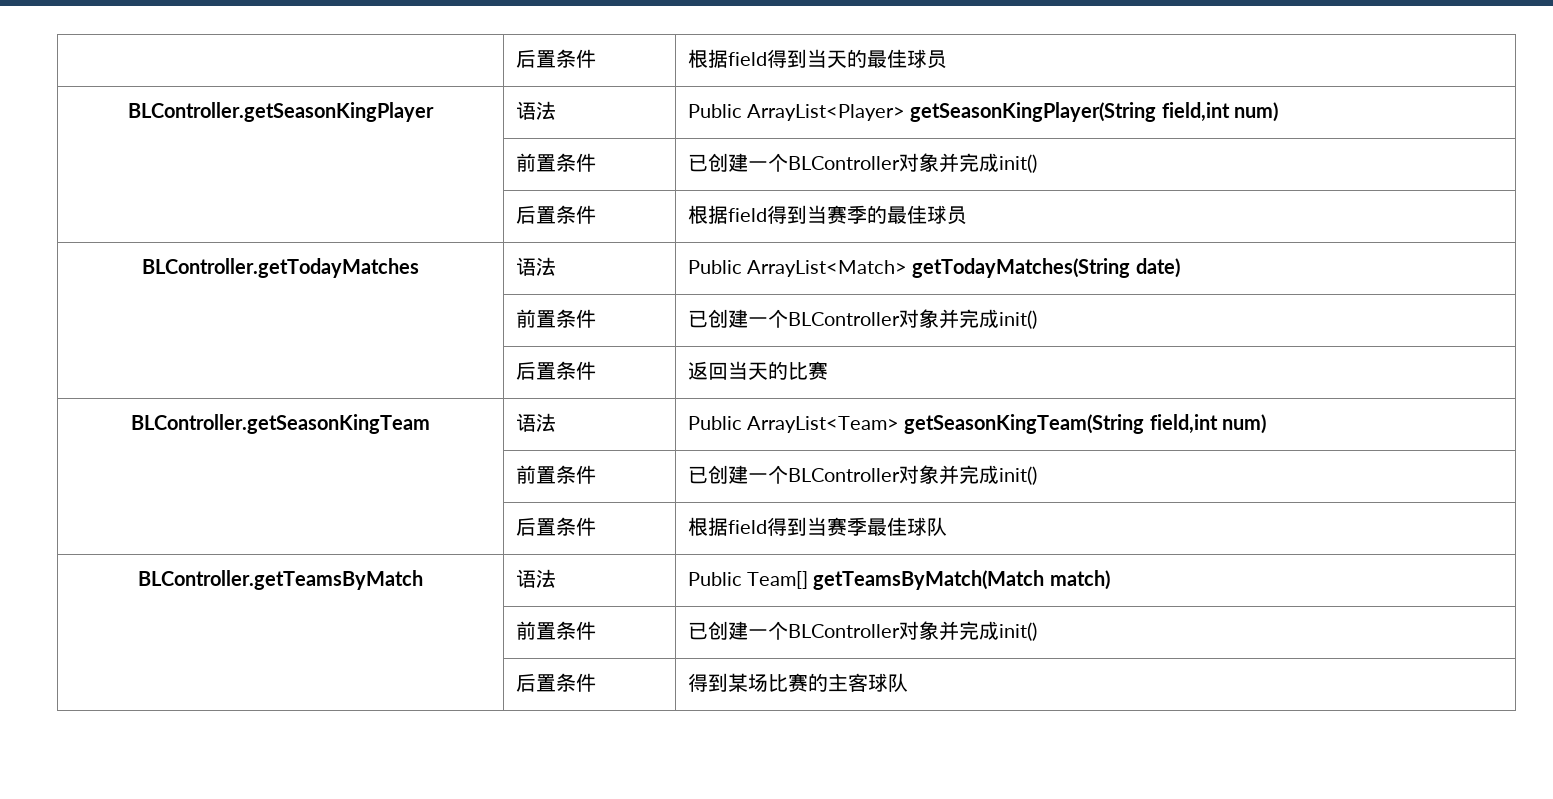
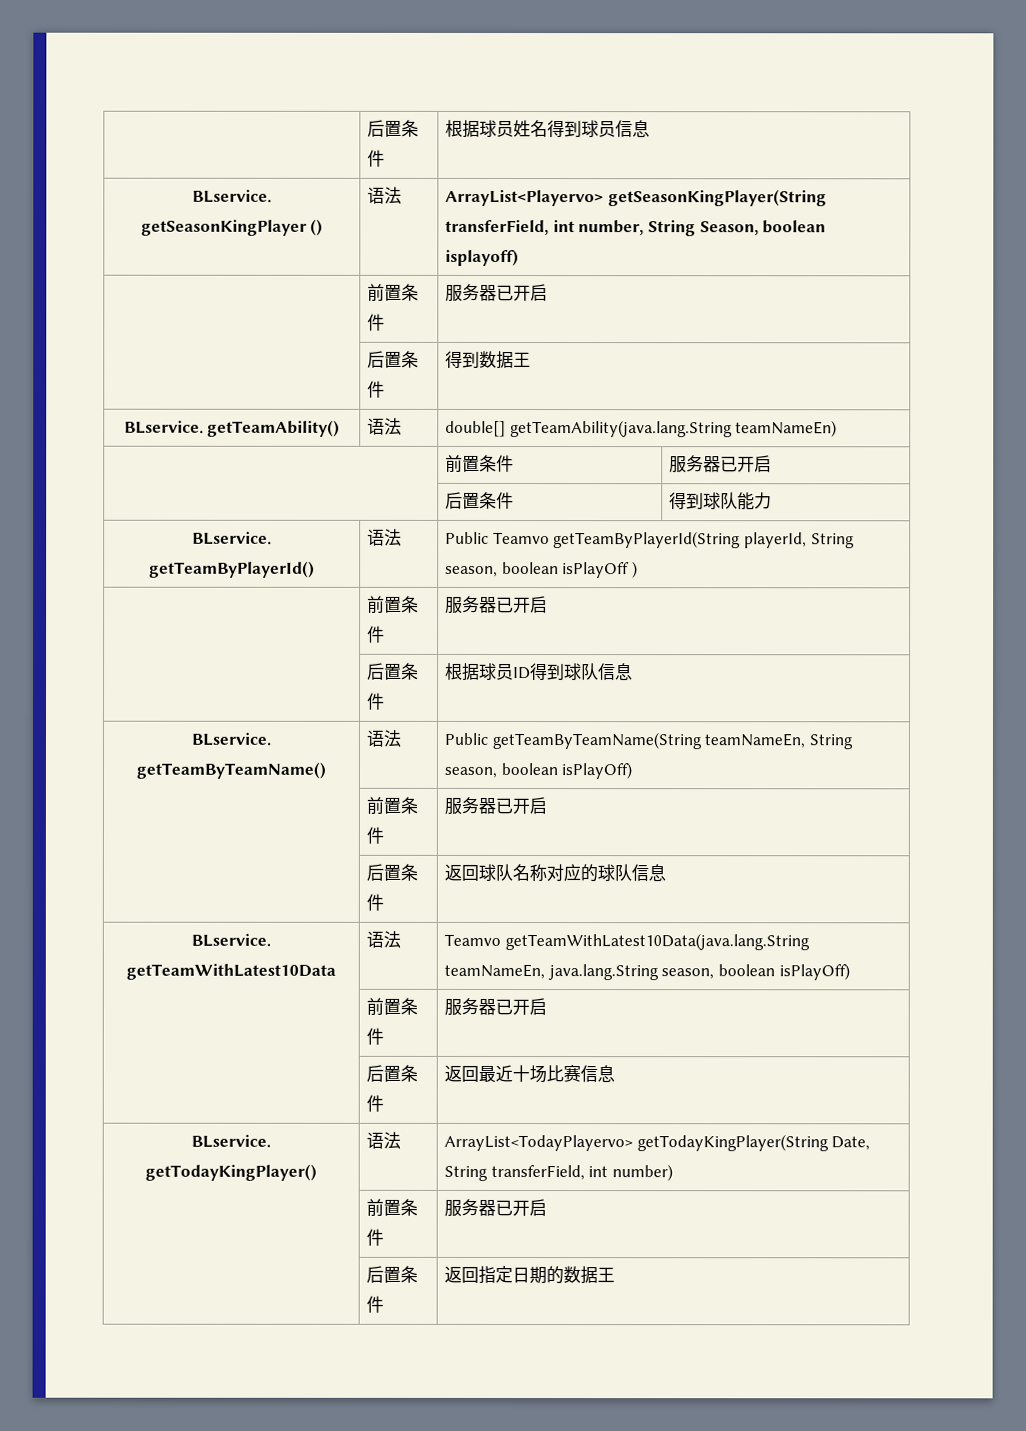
- | 后置条件 | 根据field得到当天的最佳球员
- BLController.getSeasonKingPlayer | 语法 | Public ArrayList<Player> getSeasonKingPlayer(String field,int num)
- | 前置条件 | 已创建一个BLController对象并完成init()
- | 后置条件 | 根据field得到当赛季的最佳球员
- BLController.getTodayMatches | 语法 | Public ArrayList<Match> getTodayMatches(String date)
- | 前置条件 | 已创建一个BLController对象并完成init()
- | 后置条件 | 返回当天的比赛
- BLController.getSeasonKingTeam | 语法 | Public ArrayList<Team> getSeasonKingTeam(String field,int num)
- | 前置条件 | 已创建一个BLController对象并完成init()
- | 后置条件 | 根据field得到当赛季最佳球队
- BLController.getTeamsByMatch | 语法 | Public Team[] getTeamsByMatch(Match match)
- | 前置条件 | 已创建一个BLController对象并完成init()
- | 后置条件 | 得到某场比赛的主客球队
+ | 后置条件 | 根据球员姓名得到球员信息
+ BLservice. getSeasonKingPlayer () | 语法 | ArrayList<Playervo> getSeasonKingPlayer(String transferField, int number, String Season, boolean isplayoff)
+ | 前置条件 | 服务器已开启
+ | 后置条件 | 得到数据王
+ BLservice. getTeamAbility() | 语法 | double[] getTeamAbility(java.lang.String teamNameEn)
+ | 前置条件 | 服务器已开启
+ | 后置条件 | 得到球队能力
+ BLservice. getTeamByPlayerId() | 语法 | Public Teamvo getTeamByPlayerId(String playerId, String season, boolean isPlayOff )
+ | 前置条件 | 服务器已开启
+ | 后置条件 | 根据球员ID得到球队信息
+ BLservice. getTeamByTeamName() | 语法 | Public getTeamByTeamName(String teamNameEn, String season, boolean isPlayOff)
+ | 前置条件 | 服务器已开启
+ | 后置条件 | 返回球队名称对应的球队信息
+ BLservice. getTeamWithLatest10Data | 语法 | Teamvo getTeamWithLatest10Data(java.lang.String teamNameEn, java.lang.String season, boolean isPlayOff)
+ | 前置条件 | 服务器已开启
+ | 后置条件 | 返回最近十场比赛信息
+ BLservice. getTodayKingPlayer() | 语法 | ArrayList<TodayPlayervo> getTodayKingPlayer(String Date, String transferField, int number)
+ | 前置条件 | 服务器已开启
+ | 后置条件 | 返回指定日期的数据王

